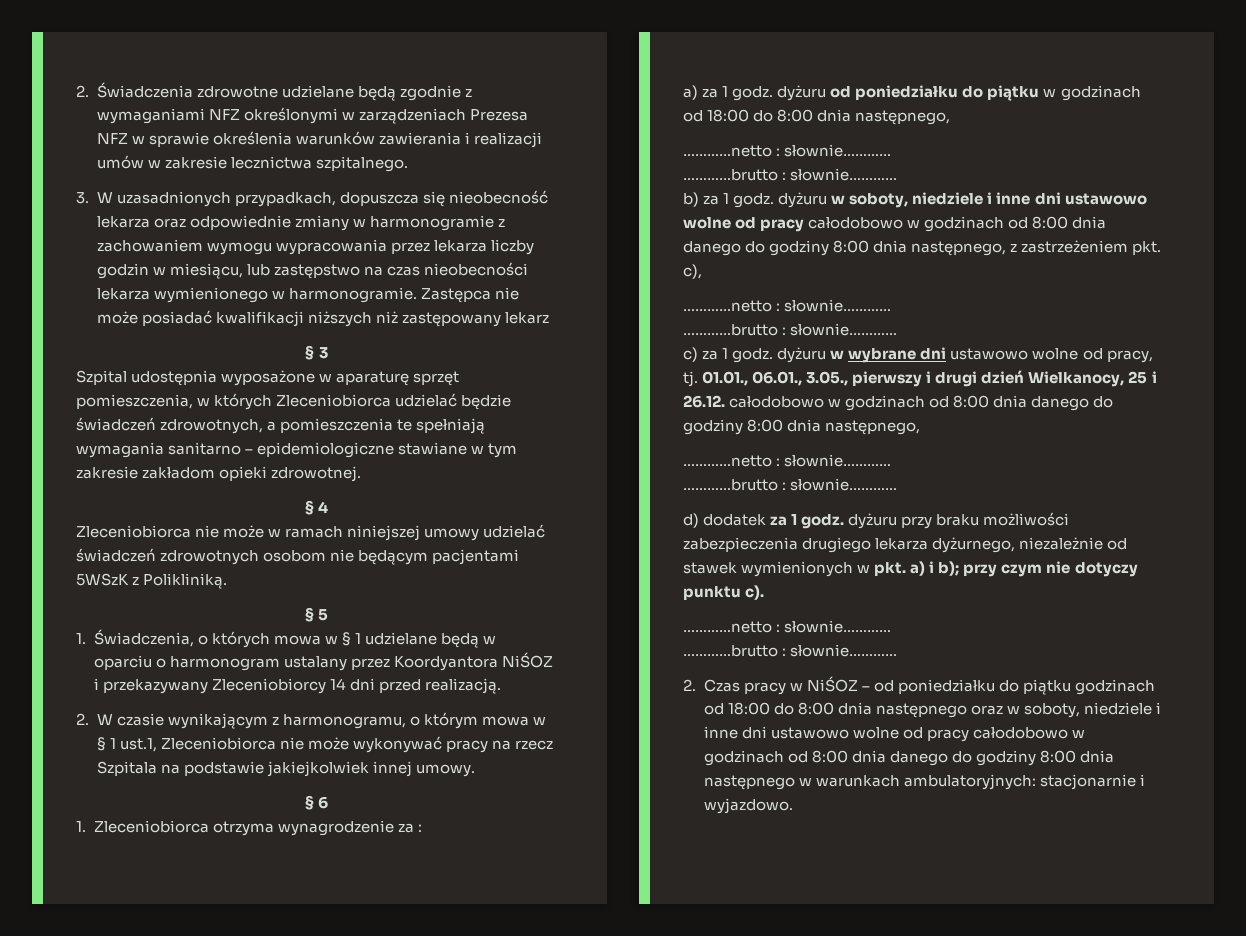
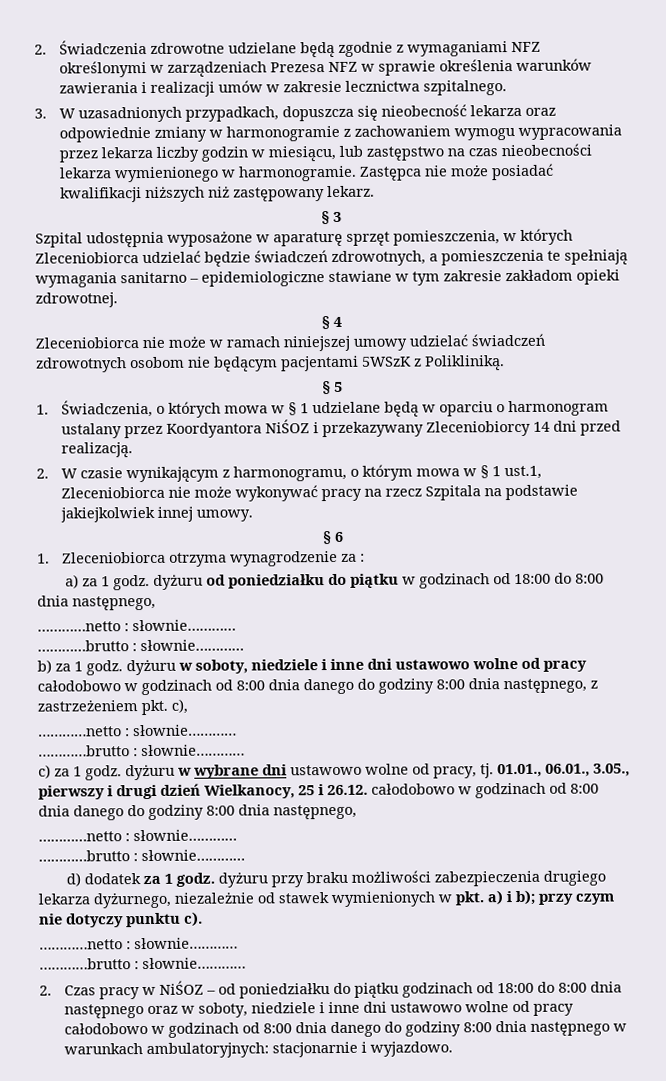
- Zastępca nie może posiadać kwalifikacji niższych niż zastępowany lekarz
+ Zastępca nie może posiadać kwalifikacji niższych niż zastępowany lekarz.

